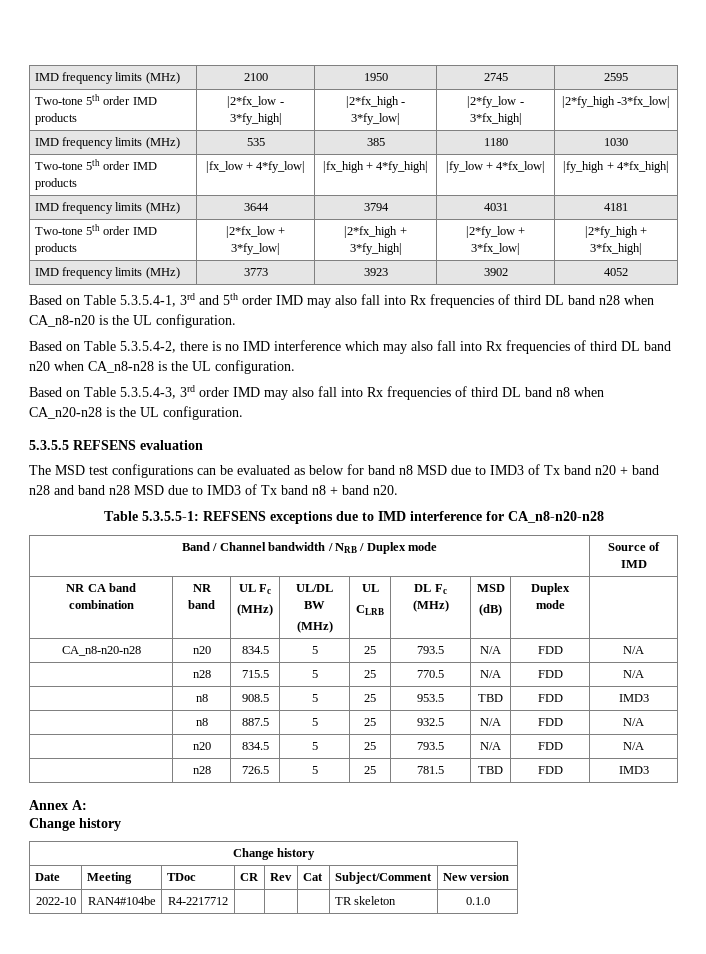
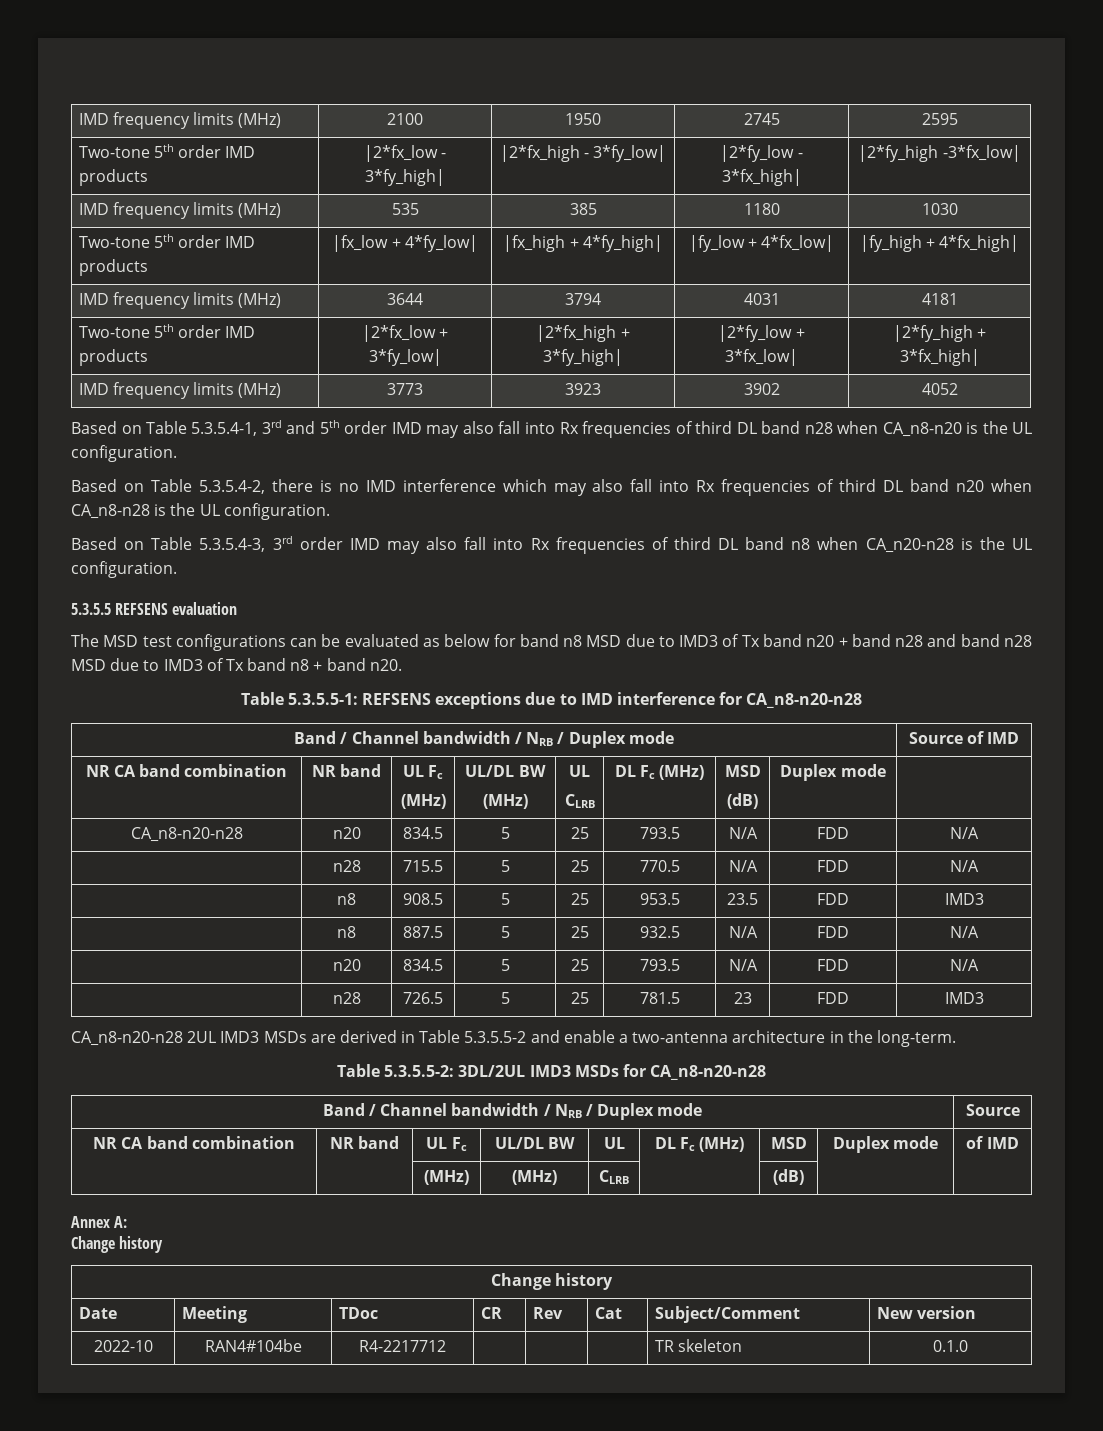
- | n8 | 908.5 | 5 | 25 | 953.5 | TBD | FDD | IMD3
+ | n8 | 908.5 | 5 | 25 | 953.5 | 23.5 | FDD | IMD3
- | n28 | 726.5 | 5 | 25 | 781.5 | TBD | FDD | IMD3
+ | n28 | 726.5 | 5 | 25 | 781.5 | 23 | FDD | IMD3
+ CA_n8-n20-n28 2UL IMD3 MSDs are derived in Table 5.3.5.5-2 and enable a two-antenna architecture in the long-term.
+ Table 5.3.5.5-2: 3DL/2UL IMD3 MSDs for CA_n8-n20-n28
+ Band / Channel bandwidth / NRB / Duplex mode | Source
+ NR CA band combination | NR band | UL Fc | UL/DL BW | UL | DL Fc (MHz) | MSD | Duplex mode | of IMD
+ | | (MHz) | (MHz) | CLRB | | (dB) | |

